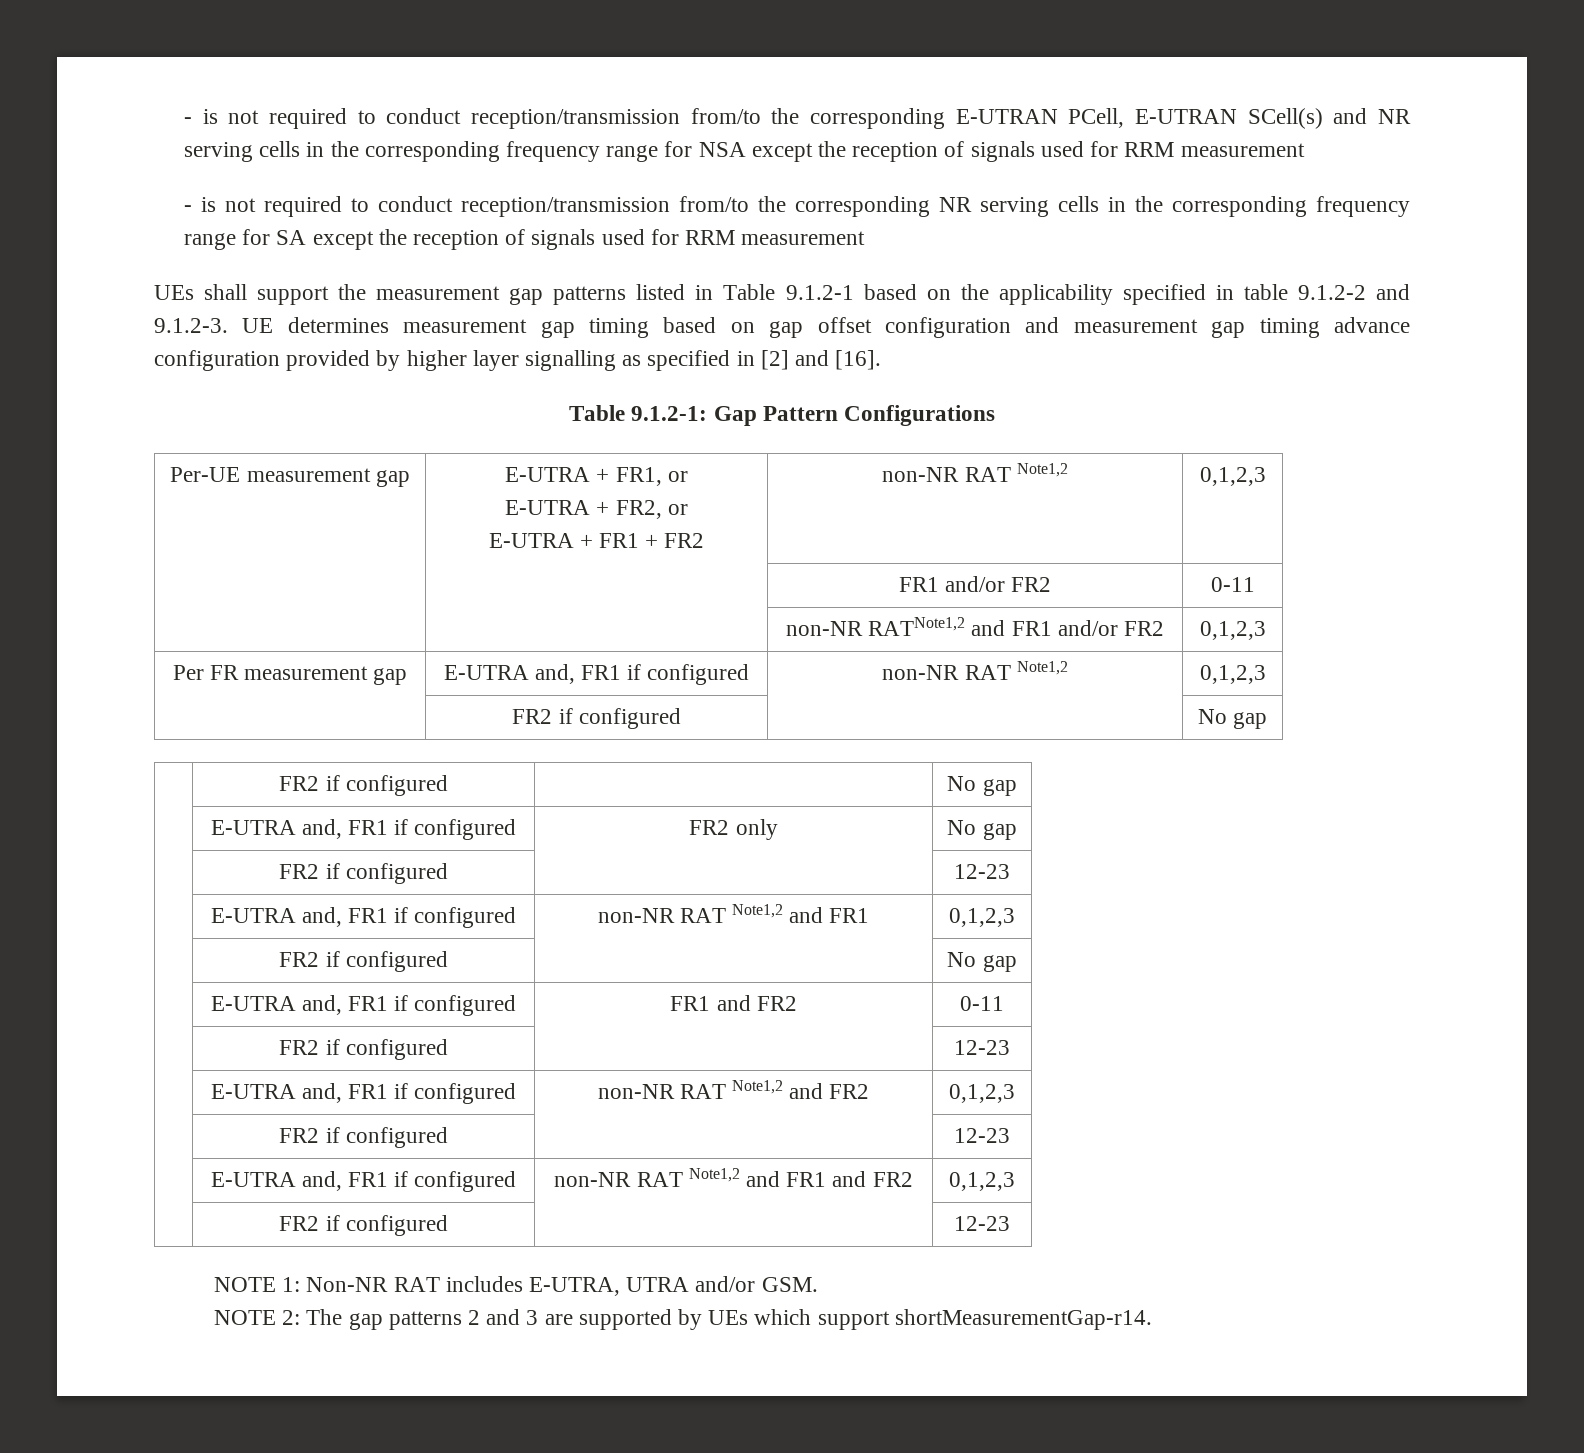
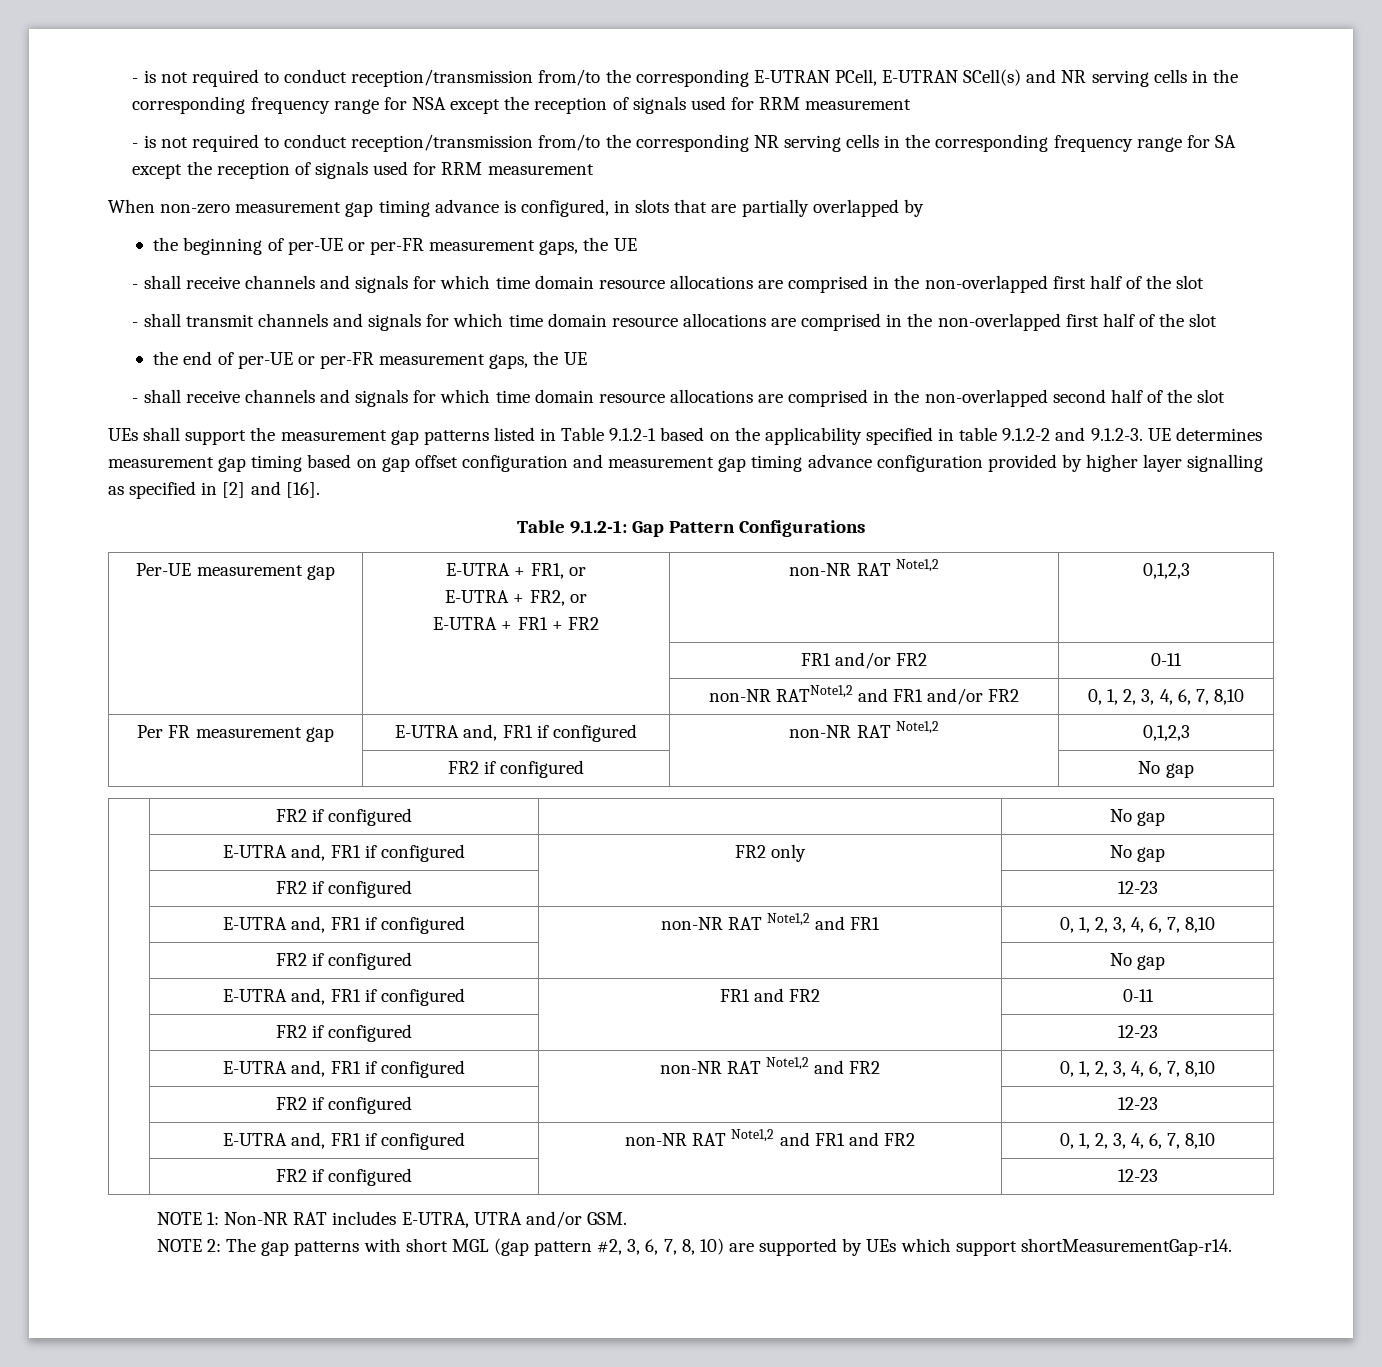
+ When non-zero measurement gap timing advance is configured, in slots that are partially overlapped by
+ the beginning of per-UE or per-FR measurement gaps, the UE
+ - shall receive channels and signals for which time domain resource allocations are comprised in the non-overlapped first half of the slot
+ - shall transmit channels and signals for which time domain resource allocations are comprised in the non-overlapped first half of the slot
+ the end of per-UE or per-FR measurement gaps, the UE
+ - shall receive channels and signals for which time domain resource allocations are comprised in the non-overlapped second half of the slot
- | | non-NR RATNote1,2 and FR1 and/or FR2 | 0,1,2,3
+ | | non-NR RATNote1,2 and FR1 and/or FR2 | 0, 1, 2, 3, 4, 6, 7, 8,10
- | E-UTRA and, FR1 if configured | non-NR RAT Note1,2 and FR1 | 0,1,2,3
+ | E-UTRA and, FR1 if configured | non-NR RAT Note1,2 and FR1 | 0, 1, 2, 3, 4, 6, 7, 8,10
- | E-UTRA and, FR1 if configured | non-NR RAT Note1,2 and FR2 | 0,1,2,3
+ | E-UTRA and, FR1 if configured | non-NR RAT Note1,2 and FR2 | 0, 1, 2, 3, 4, 6, 7, 8,10
- | E-UTRA and, FR1 if configured | non-NR RAT Note1,2 and FR1 and FR2 | 0,1,2,3
+ | E-UTRA and, FR1 if configured | non-NR RAT Note1,2 and FR1 and FR2 | 0, 1, 2, 3, 4, 6, 7, 8,10
- NOTE 2: The gap patterns 2 and 3 are supported by UEs which support shortMeasurementGap-r14.
+ NOTE 2: The gap patterns with short MGL (gap pattern #2, 3, 6, 7, 8, 10) are supported by UEs which support shortMeasurementGap-r14.

